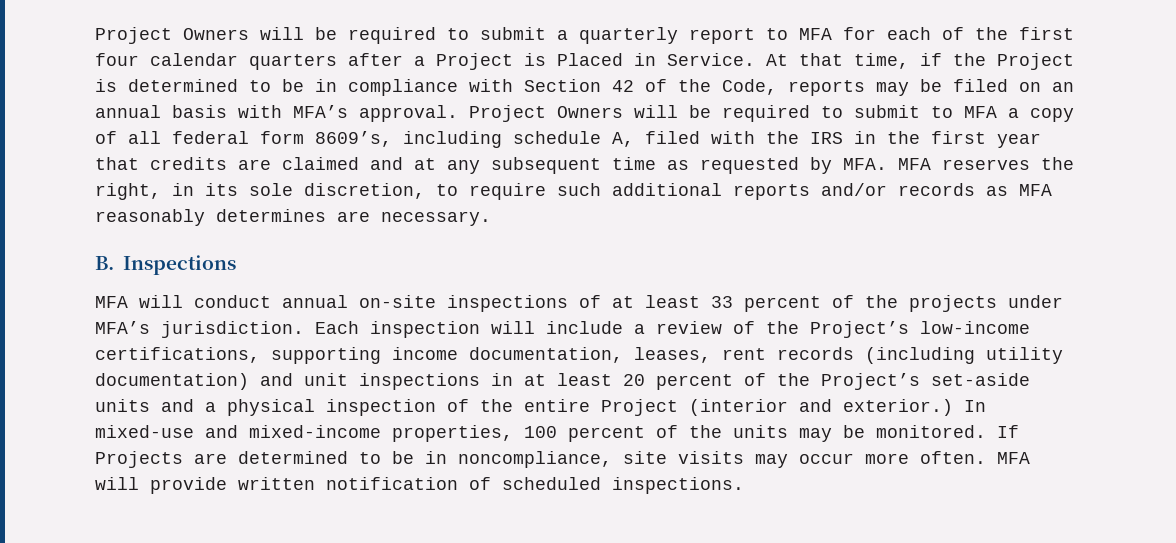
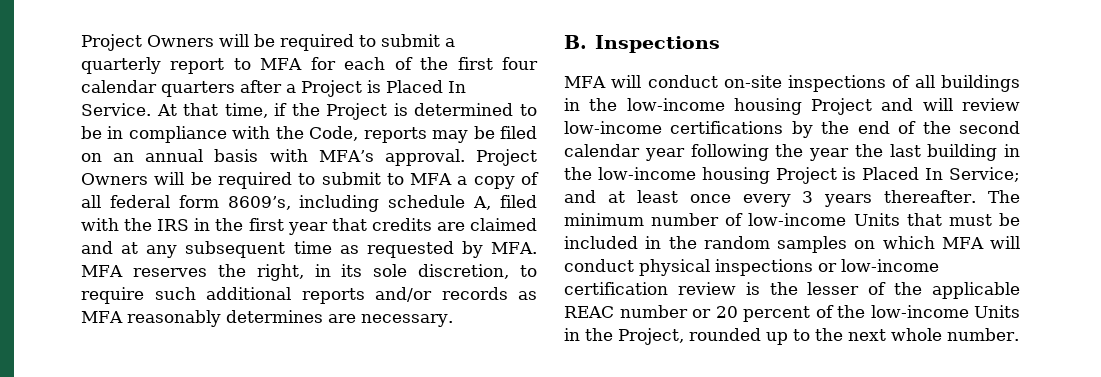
- Project Owners will be required to submit a quarterly report to MFA for each of the first four calendar quarters after a Project is Placed in Service.
+ Project Owners will be required to submit a quarterly report to MFA for each of the first four calendar quarters after a Project is Placed In Service.
- At that time, if the Project is determined to be in compliance with Section 42 of the Code, reports may be filed on an annual basis with MFA’s approval.
+ At that time, if the Project is determined to be in compliance with the Code, reports may be filed on an annual basis with MFA’s approval.
- MFA will conduct annual on-site inspections of at least 33 percent of the projects under MFA’s jurisdiction. Each inspection will include a review of the Project’s low-income certifications, supporting income documentation, leases, rent records (including utility documentation) and unit inspections in at least 20 percent of the Project’s set-aside units and a physical inspection of the entire Project (interior and exterior.) In mixed-use and mixed-income properties, 100 percent of the units may be monitored. If Projects are determined to be in noncompliance, site visits may occur more often. MFA will provide written notification of scheduled inspections.
+ MFA will conduct on-site inspections of all buildings in the low-income housing Project and will review low-income certifications by the end of the second calendar year following the year the last building in the low-income housing Project is Placed In Service; and at least once every 3 years thereafter. The minimum number of low-income Units that must be included in the random samples on which MFA will conduct physical inspections or low-income certification review is the lesser of the applicable REAC number or 20 percent of the low-income Units in the Project, rounded up to the next whole number.

